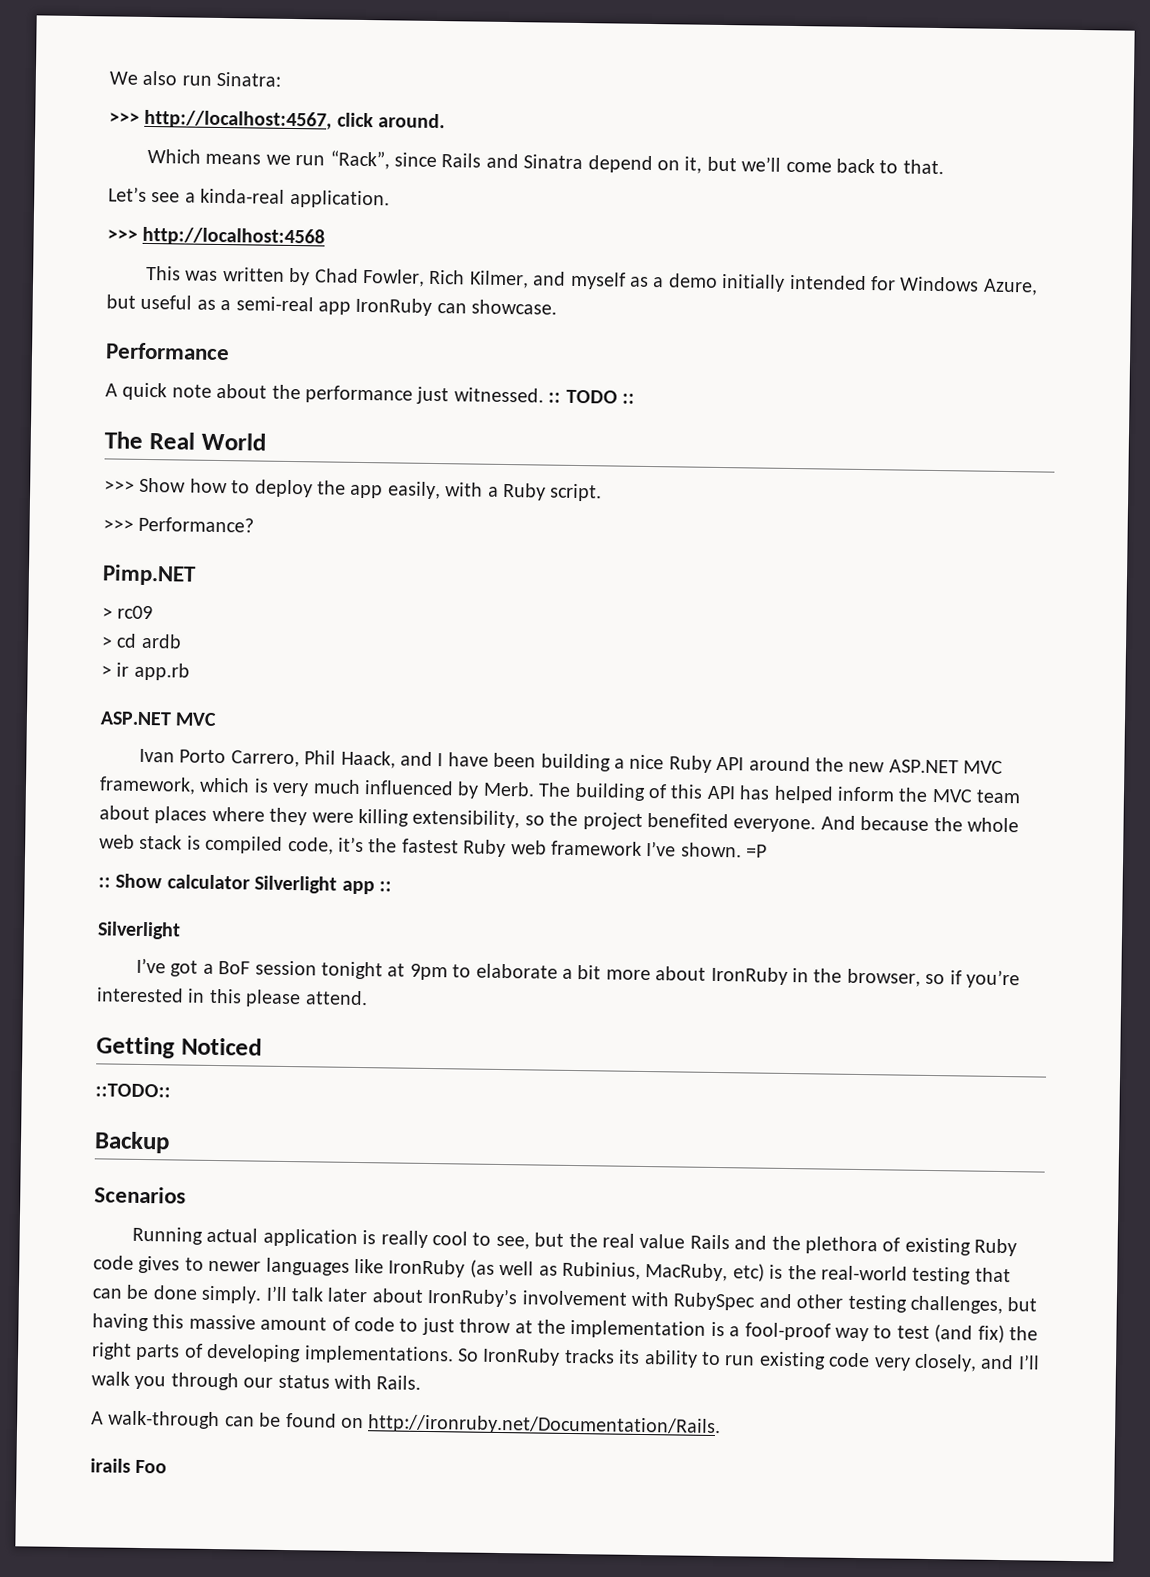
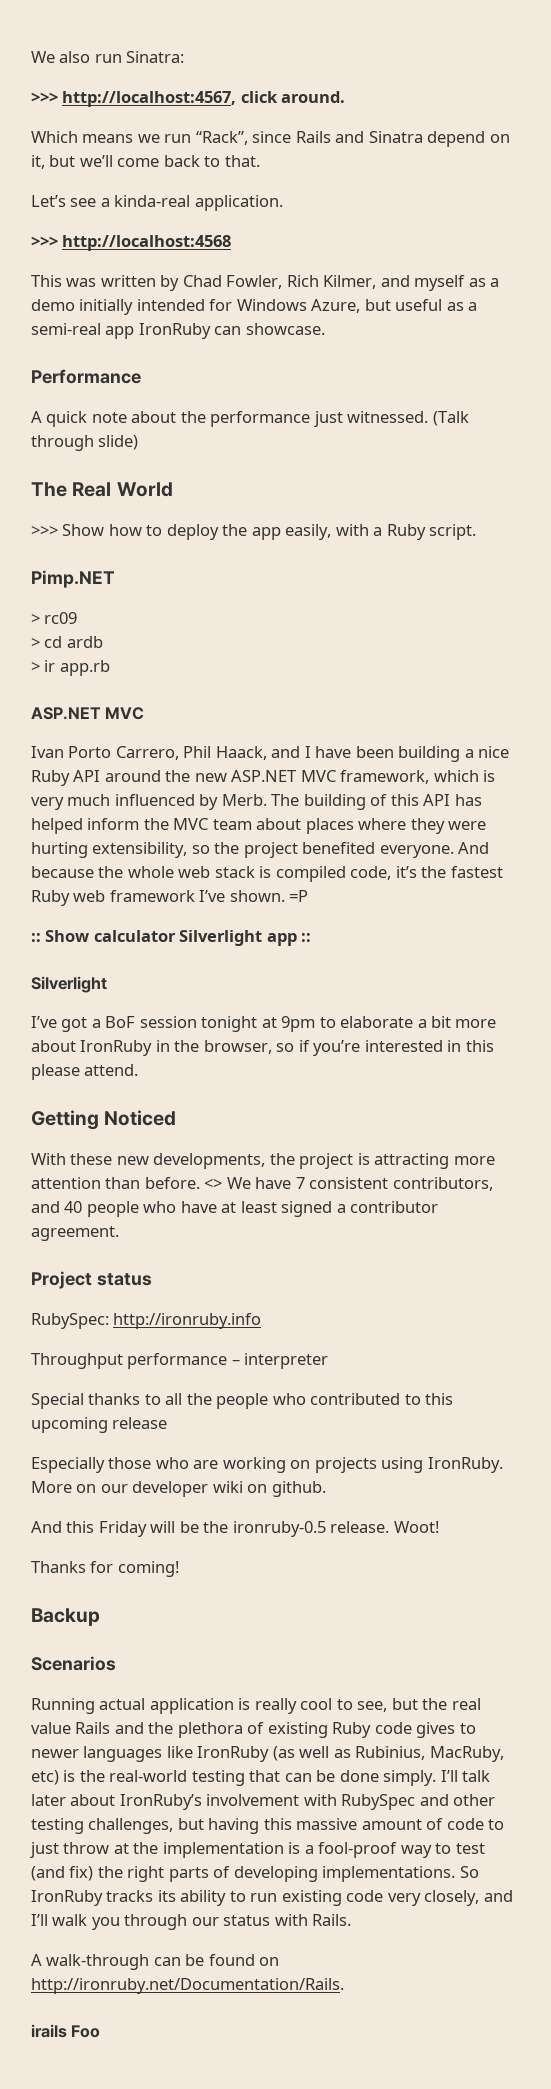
- A quick note about the performance just witnessed. :: TODO ::
+ A quick note about the performance just witnessed. (Talk through slide)
- >>> Performance?
- The building of this API has helped inform the MVC team about places where they were killing extensibility, so the project benefited everyone.
+ The building of this API has helped inform the MVC team about places where they were hurting extensibility, so the project benefited everyone.
- ::TODO::
+ With these new developments, the project is attracting more attention than before. <> We have 7 consistent contributors, and 40 people who have at least signed a contributor agreement.
+ Project status
+ RubySpec: http://ironruby.info
+ Throughput performance – interpreter
+ Special thanks to all the people who contributed to this upcoming release
+ Especially those who are working on projects using IronRuby. More on our developer wiki on github.
+ And this Friday will be the ironruby-0.5 release. Woot!
+ Thanks for coming!

